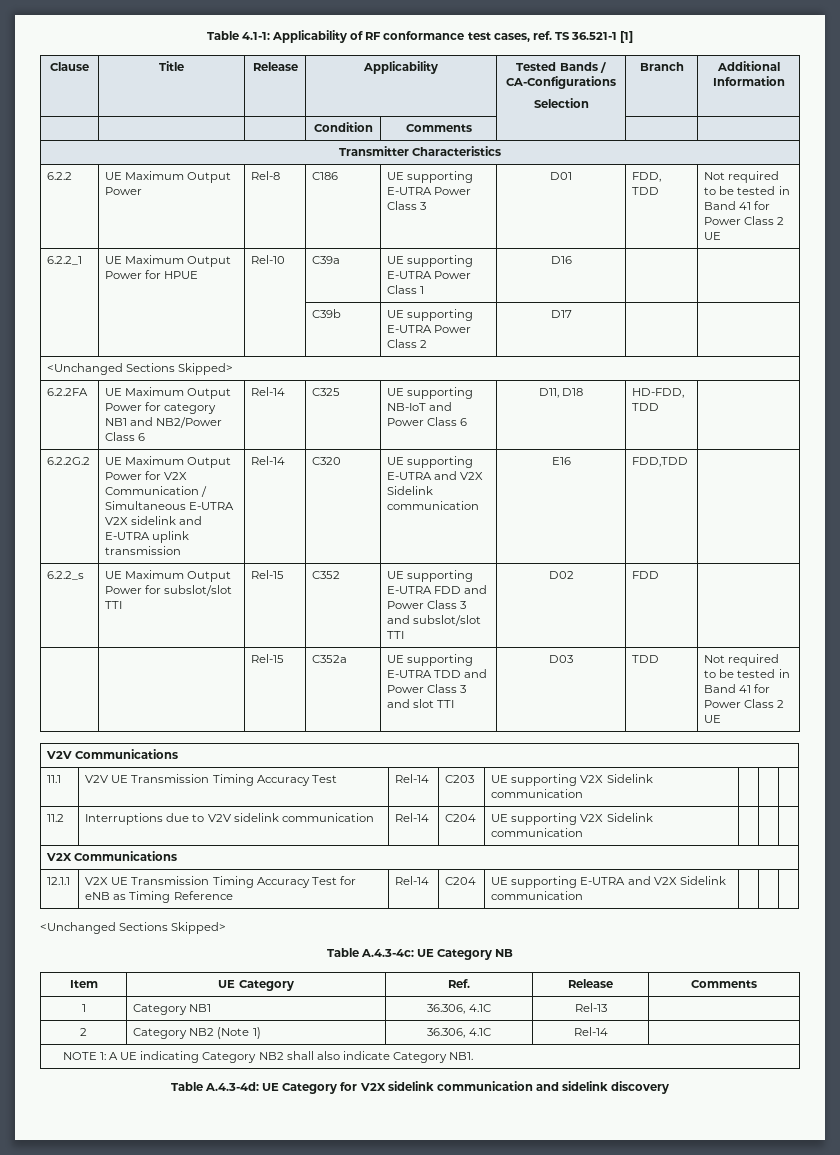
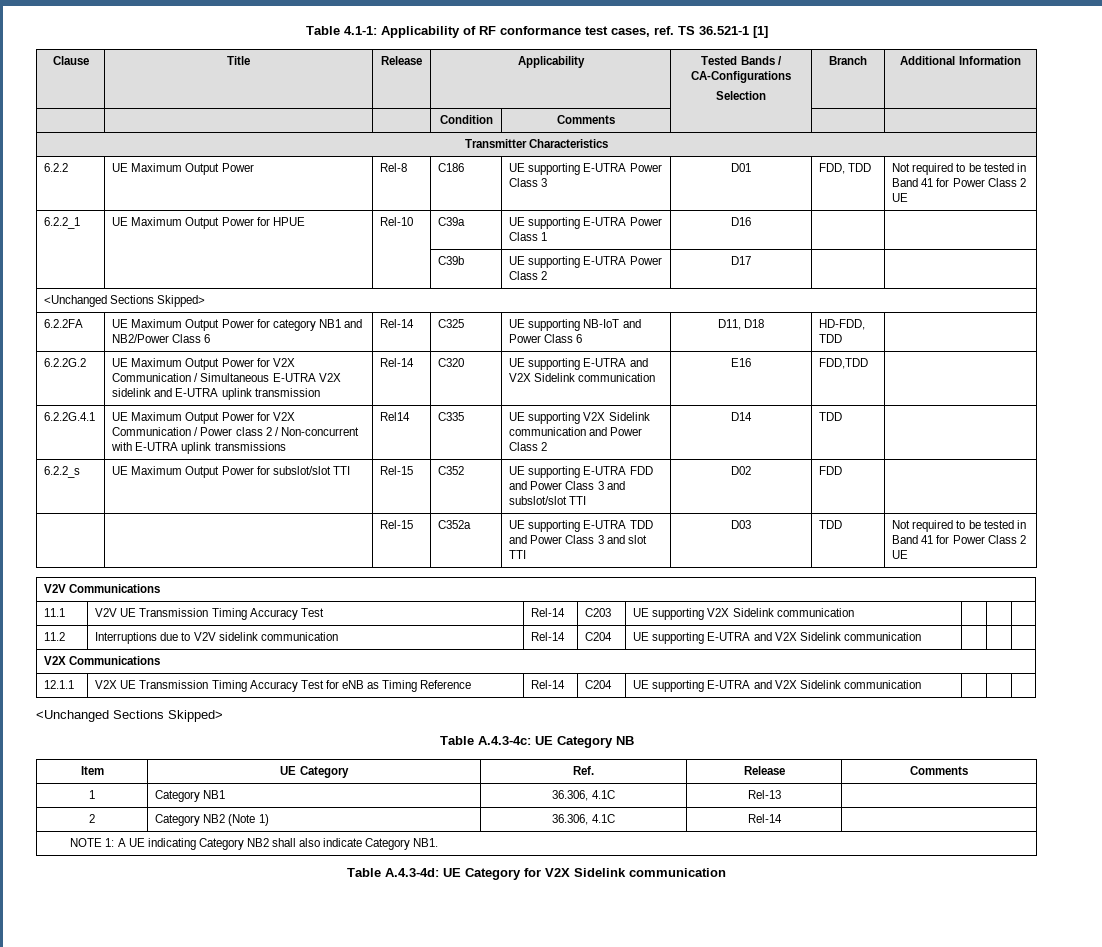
+ 6.2.2G.4.1 | UE Maximum Output Power for V2X Communication / Power class 2 / Non-concurrent with E-UTRA uplink transmissions | Rel14 | C335 | UE supporting V2X Sidelink communication and Power Class 2 | D14 | TDD |
- 11.2 | Interruptions due to V2V sidelink communication | Rel-14 | C204 | UE supporting V2X Sidelink communication | | |
+ 11.2 | Interruptions due to V2V sidelink communication | Rel-14 | C204 | UE supporting E-UTRA and V2X Sidelink communication | | |
- Table A.4.3-4d: UE Category for V2X sidelink communication and sidelink discovery
+ Table A.4.3-4d: UE Category for V2X Sidelink communication

